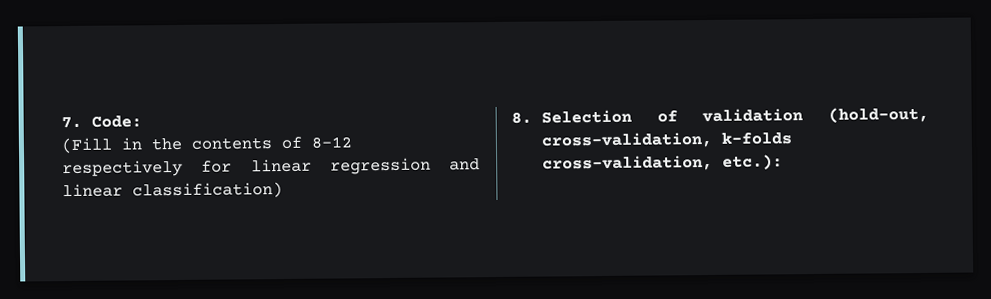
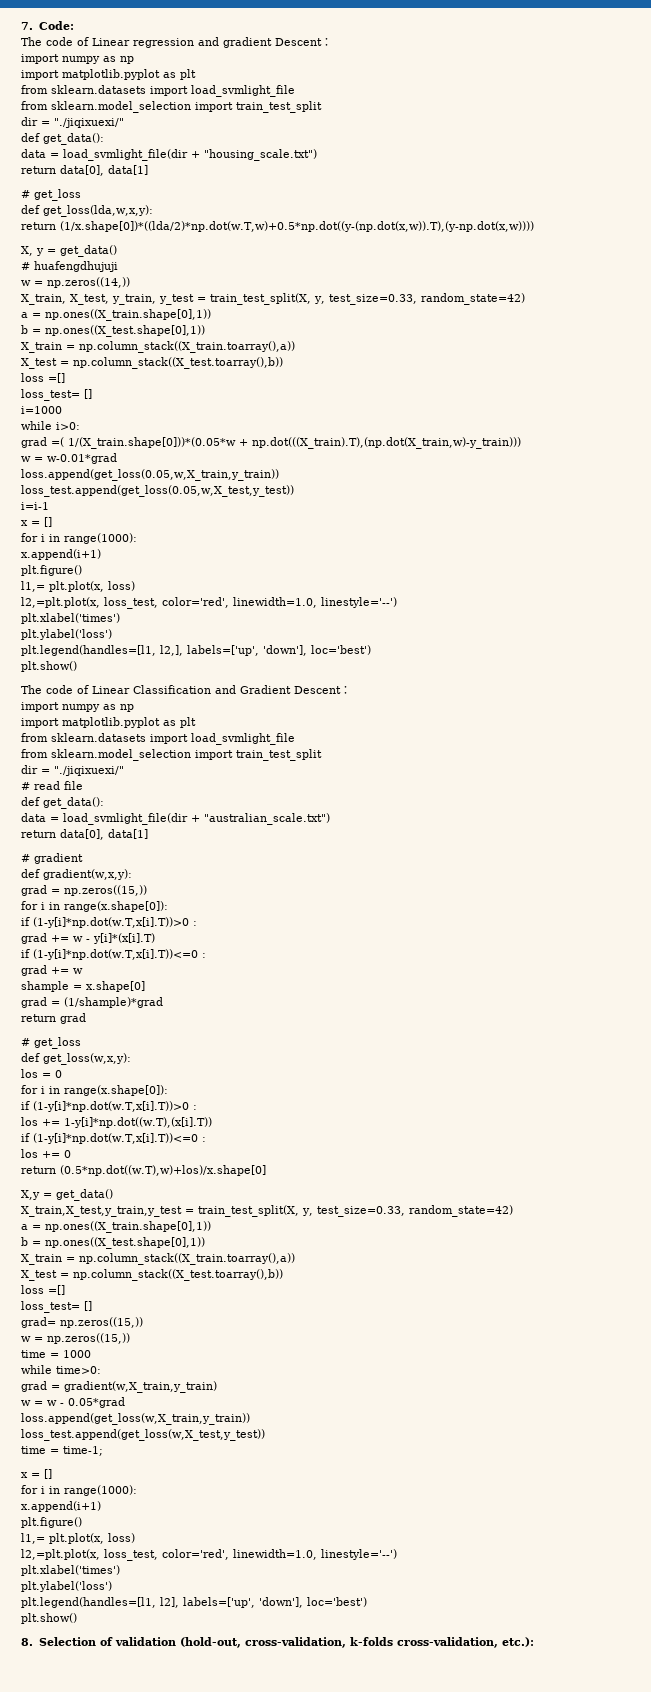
- (Fill in the contents of 8-12 respectively for linear regression and linear classification)
+ The code of Linear regression and gradient Descent：
+ import numpy as np
+ import matplotlib.pyplot as plt
+ from sklearn.datasets import load_svmlight_file
+ from sklearn.model_selection import train_test_split
+ dir = "./jiqixuexi/"
+ def get_data():
+ data = load_svmlight_file(dir + "housing_scale.txt")
+ return data[0], data[1]
+ # get_loss
+ def get_loss(lda,w,x,y):
+ return (1/x.shape[0])*((lda/2)*np.dot(w.T,w)+0.5*np.dot((y-(np.dot(x,w)).T),(y-np.dot(x,w))))
+ X, y = get_data()
+ # huafengdhujuji
+ w = np.zeros((14,))
+ X_train, X_test, y_train, y_test = train_test_split(X, y, test_size=0.33, random_state=42)
+ a = np.ones((X_train.shape[0],1))
+ b = np.ones((X_test.shape[0],1))
+ X_train = np.column_stack((X_train.toarray(),a))
+ X_test = np.column_stack((X_test.toarray(),b))
+ loss =[]
+ loss_test= []
+ i=1000
+ while i>0:
+ grad =( 1/(X_train.shape[0]))*(0.05*w + np.dot(((X_train).T),(np.dot(X_train,w)-y_train)))
+ w = w-0.01*grad
+ loss.append(get_loss(0.05,w,X_train,y_train))
+ loss_test.append(get_loss(0.05,w,X_test,y_test))
+ i=i-1
+ x = []
+ for i in range(1000):
+ x.append(i+1)
+ plt.figure()
+ l1,= plt.plot(x, loss)
+ l2,=plt.plot(x, loss_test, color='red', linewidth=1.0, linestyle='--')
+ plt.xlabel('times')
+ plt.ylabel('loss')
+ plt.legend(handles=[l1, l2,], labels=['up', 'down'], loc='best')
+ plt.show()
+ The code of Linear Classification and Gradient Descent：
+ import numpy as np
+ import matplotlib.pyplot as plt
+ from sklearn.datasets import load_svmlight_file
+ from sklearn.model_selection import train_test_split
+ dir = "./jiqixuexi/"
+ # read file
+ def get_data():
+ data = load_svmlight_file(dir + "australian_scale.txt")
+ return data[0], data[1]
+ # gradient
+ def gradient(w,x,y):
+ grad = np.zeros((15,))
+ for i in range(x.shape[0]):
+ if (1-y[i]*np.dot(w.T,x[i].T))>0 :
+ grad += w - y[i]*(x[i].T)
+ if (1-y[i]*np.dot(w.T,x[i].T))<=0 :
+ grad += w
+ shample = x.shape[0]
+ grad = (1/shample)*grad
+ return grad
+ # get_loss
+ def get_loss(w,x,y):
+ los = 0
+ for i in range(x.shape[0]):
+ if (1-y[i]*np.dot(w.T,x[i].T))>0 :
+ los += 1-y[i]*np.dot((w.T),(x[i].T))
+ if (1-y[i]*np.dot(w.T,x[i].T))<=0 :
+ los += 0
+ return (0.5*np.dot((w.T),w)+los)/x.shape[0]
+ X,y = get_data()
+ X_train,X_test,y_train,y_test = train_test_split(X, y, test_size=0.33, random_state=42)
+ a = np.ones((X_train.shape[0],1))
+ b = np.ones((X_test.shape[0],1))
+ X_train = np.column_stack((X_train.toarray(),a))
+ X_test = np.column_stack((X_test.toarray(),b))
+ loss =[]
+ loss_test= []
+ grad= np.zeros((15,))
+ w = np.zeros((15,))
+ time = 1000
+ while time>0:
+ grad = gradient(w,X_train,y_train)
+ w = w - 0.05*grad
+ loss.append(get_loss(w,X_train,y_train))
+ loss_test.append(get_loss(w,X_test,y_test))
+ time = time-1;
+ x = []
+ for i in range(1000):
+ x.append(i+1)
+ plt.figure()
+ l1,= plt.plot(x, loss)
+ l2,=plt.plot(x, loss_test, color='red', linewidth=1.0, linestyle='--')
+ plt.xlabel('times')
+ plt.ylabel('loss')
+ plt.legend(handles=[l1, l2], labels=['up', 'down'], loc='best')
+ plt.show()

